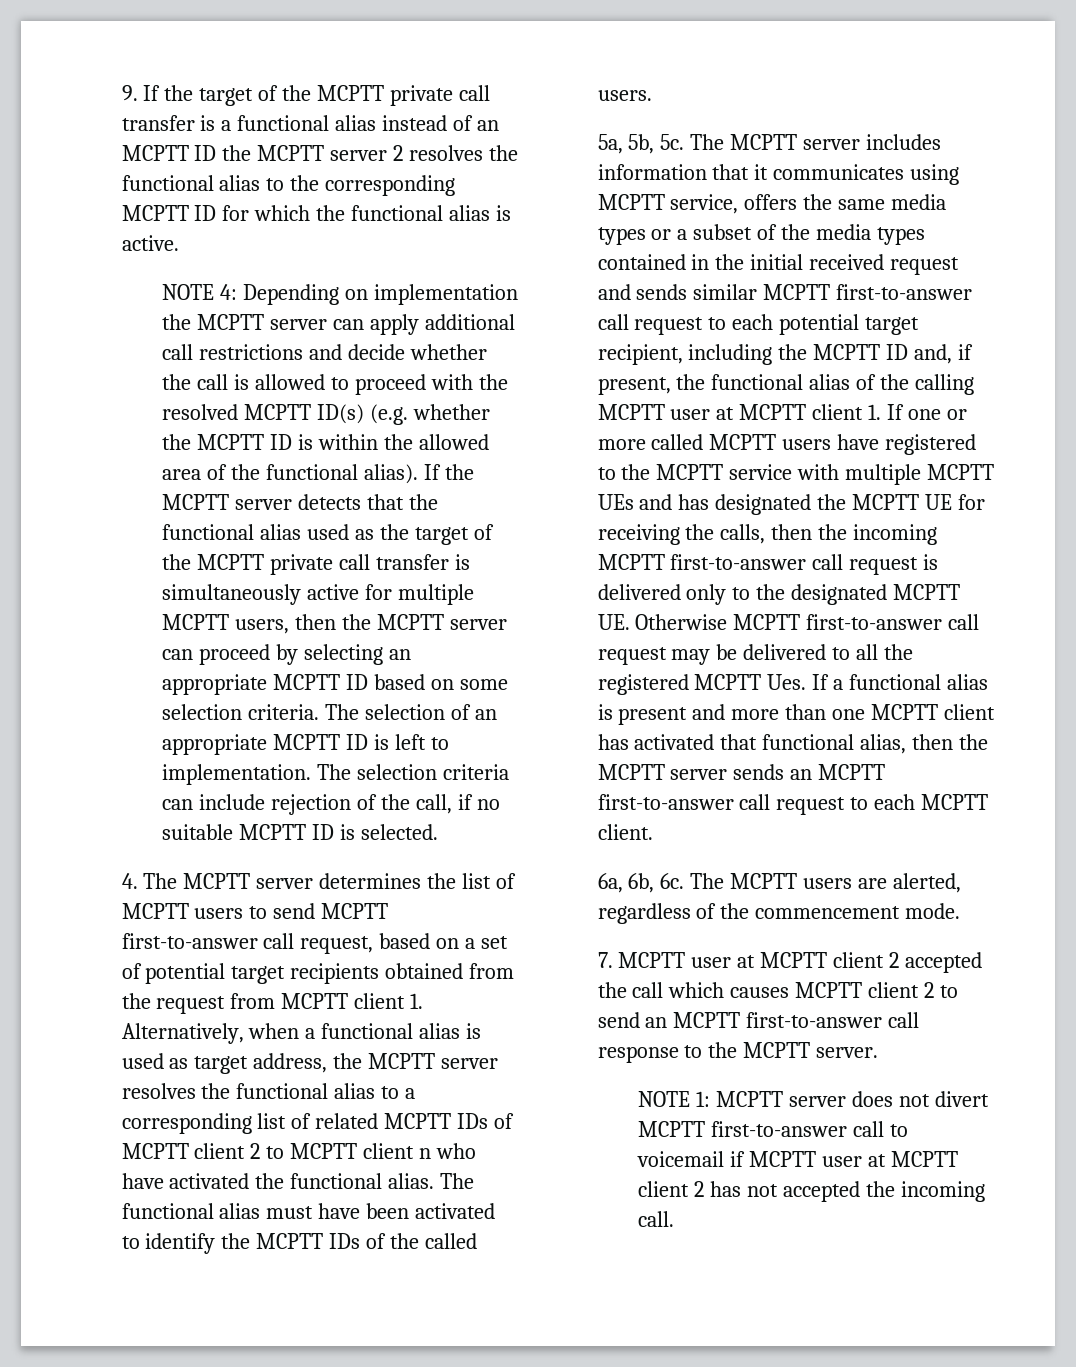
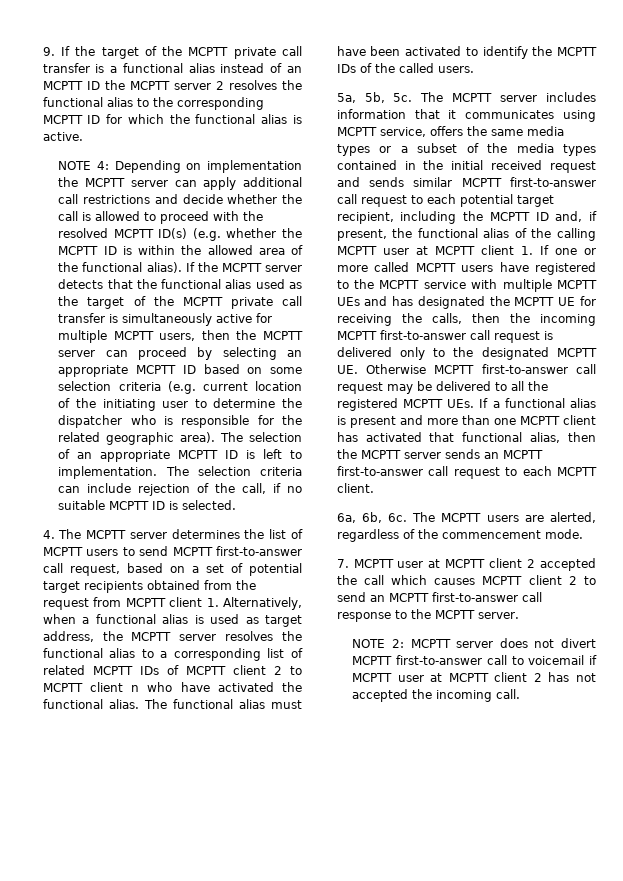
- If the MCPTT server detects that the functional alias used as the target of the MCPTT private call transfer is simultaneously active for multiple MCPTT users, then the MCPTT server can proceed by selecting an appropriate MCPTT ID based on some selection criteria.
+ If the MCPTT server detects that the functional alias used as the target of the MCPTT private call transfer is simultaneously active for multiple MCPTT users, then the MCPTT server can proceed by selecting an appropriate MCPTT ID based on some selection criteria (e.g. current location of the initiating user to determine the dispatcher who is responsible for the related geographic area).
- The MCPTT server includes information that it communicates using MCPTT service, offers the same media types or a subset of the media types contained in the initial received request and sends similar MCPTT first-to-answer call request to each potential target recipient, including the MCPTT ID and, if present, the functional alias of the calling MCPTT user at MCPTT client 1. If one or more called MCPTT users have registered to the MCPTT service with multiple MCPTT UEs and has designated the MCPTT UE for receiving the calls, then the incoming MCPTT first-to-answer call request is delivered only to the designated MCPTT UE. Otherwise MCPTT first-to-answer call request may be delivered to all the registered MCPTT Ues. If a functional alias is present and more than one MCPTT client has activated that functional alias, then the MCPTT server sends an MCPTT first-to-answer call request to each MCPTT client.
+ The MCPTT server includes information that it communicates using MCPTT service, offers the same media types or a subset of the media types contained in the initial received request and sends similar MCPTT first-to-answer call request to each potential target recipient, including the MCPTT ID and, if present, the functional alias of the calling MCPTT user at MCPTT client 1. If one or more called MCPTT users have registered to the MCPTT service with multiple MCPTT UEs and has designated the MCPTT UE for receiving the calls, then the incoming MCPTT first-to-answer call request is delivered only to the designated MCPTT UE. Otherwise MCPTT first-to-answer call request may be delivered to all the registered MCPTT UEs. If a functional alias is present and more than one MCPTT client has activated that functional alias, then the MCPTT server sends an MCPTT first-to-answer call request to each MCPTT client.
- NOTE 1: MCPTT server does not divert MCPTT first-to-answer call to voicemail if MCPTT user at MCPTT client 2 has not accepted the incoming call.
+ NOTE 2: MCPTT server does not divert MCPTT first-to-answer call to voicemail if MCPTT user at MCPTT client 2 has not accepted the incoming call.

